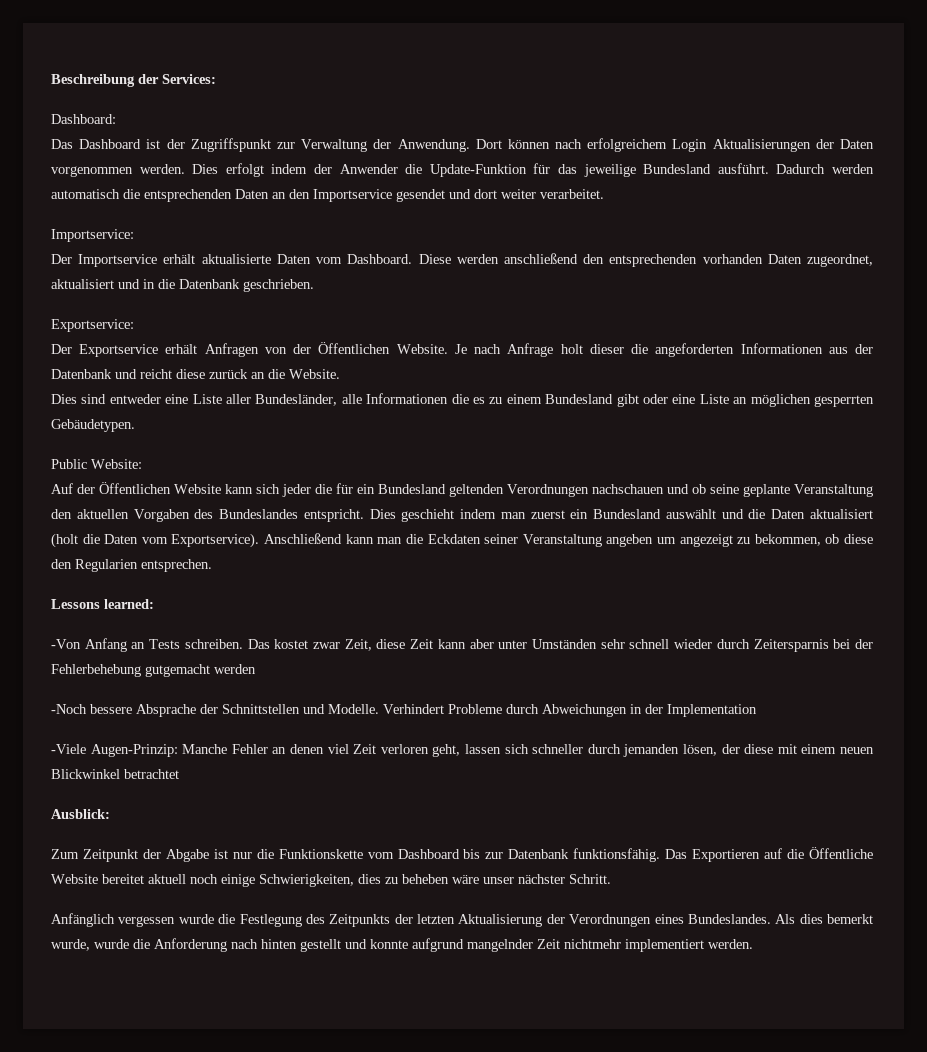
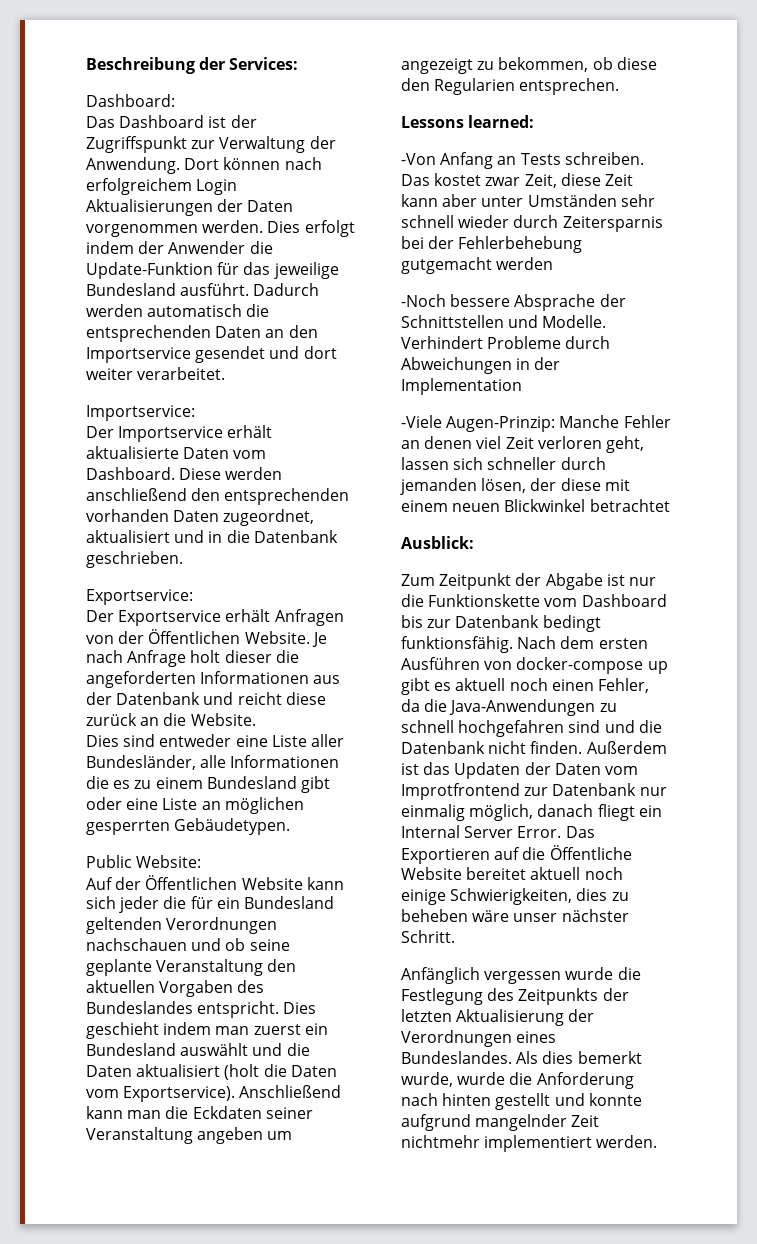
- Zum Zeitpunkt der Abgabe ist nur die Funktionskette vom Dashboard bis zur Datenbank funktionsfähig.
+ Zum Zeitpunkt der Abgabe ist nur die Funktionskette vom Dashboard bis zur Datenbank bedingt funktionsfähig. Nach dem ersten Ausführen von docker-compose up gibt es aktuell noch einen Fehler, da die Java-Anwendungen zu schnell hochgefahren sind und die Datenbank nicht finden. Außerdem ist das Updaten der Daten vom Improtfrontend zur Datenbank nur einmalig möglich, danach fliegt ein Internal Server Error.

